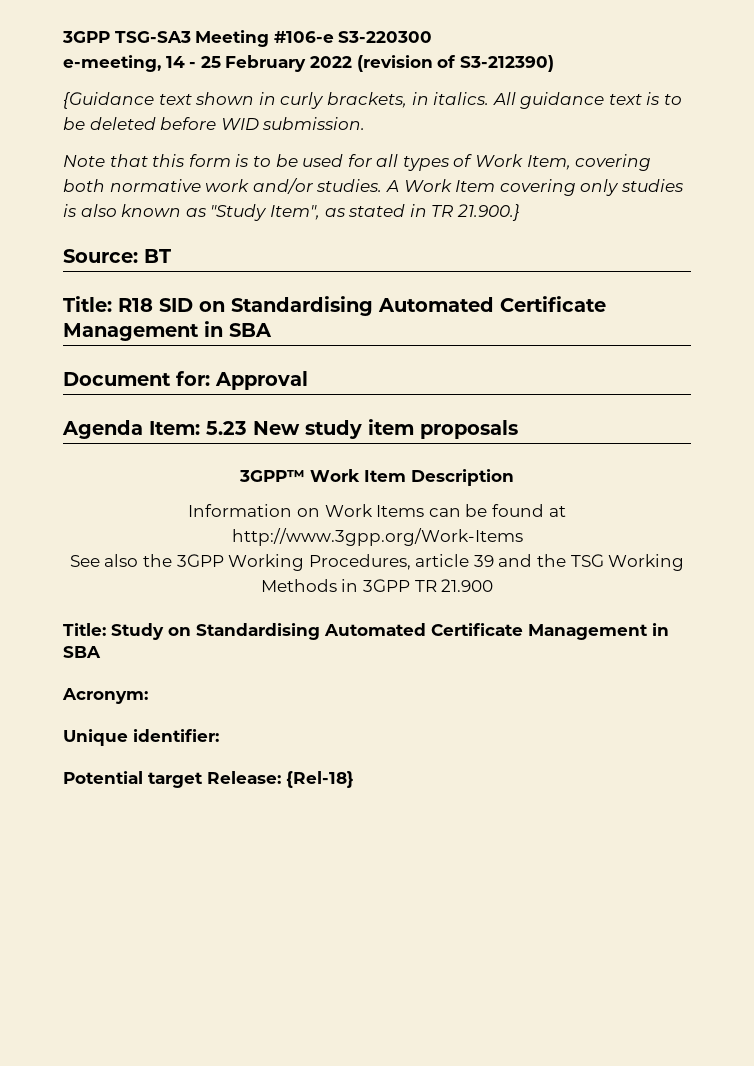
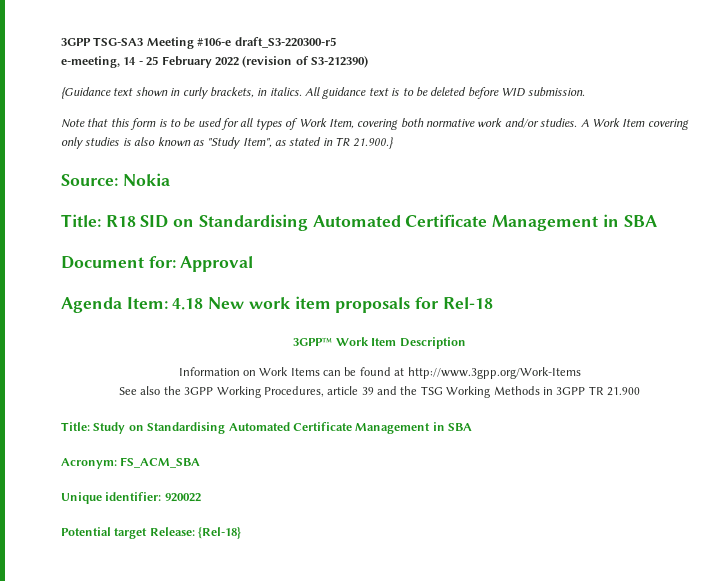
- 3GPP TSG-SA3 Meeting #106-e S3-220300
+ 3GPP TSG-SA3 Meeting #106-e draft_S3-220300-r5
- Source: BT
+ Source: Nokia
- Agenda Item: 5.23 New study item proposals
+ Agenda Item: 4.18 New work item proposals for Rel-18
- Acronym:
+ Acronym: FS_ACM_SBA
- Unique identifier:
+ Unique identifier: 920022

